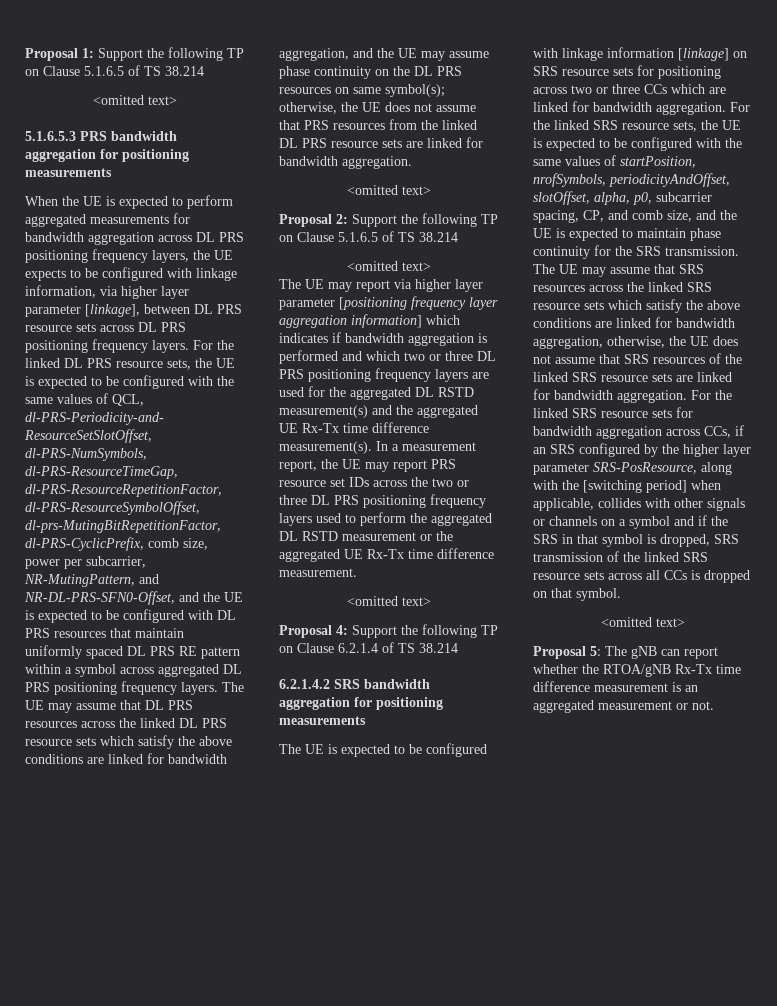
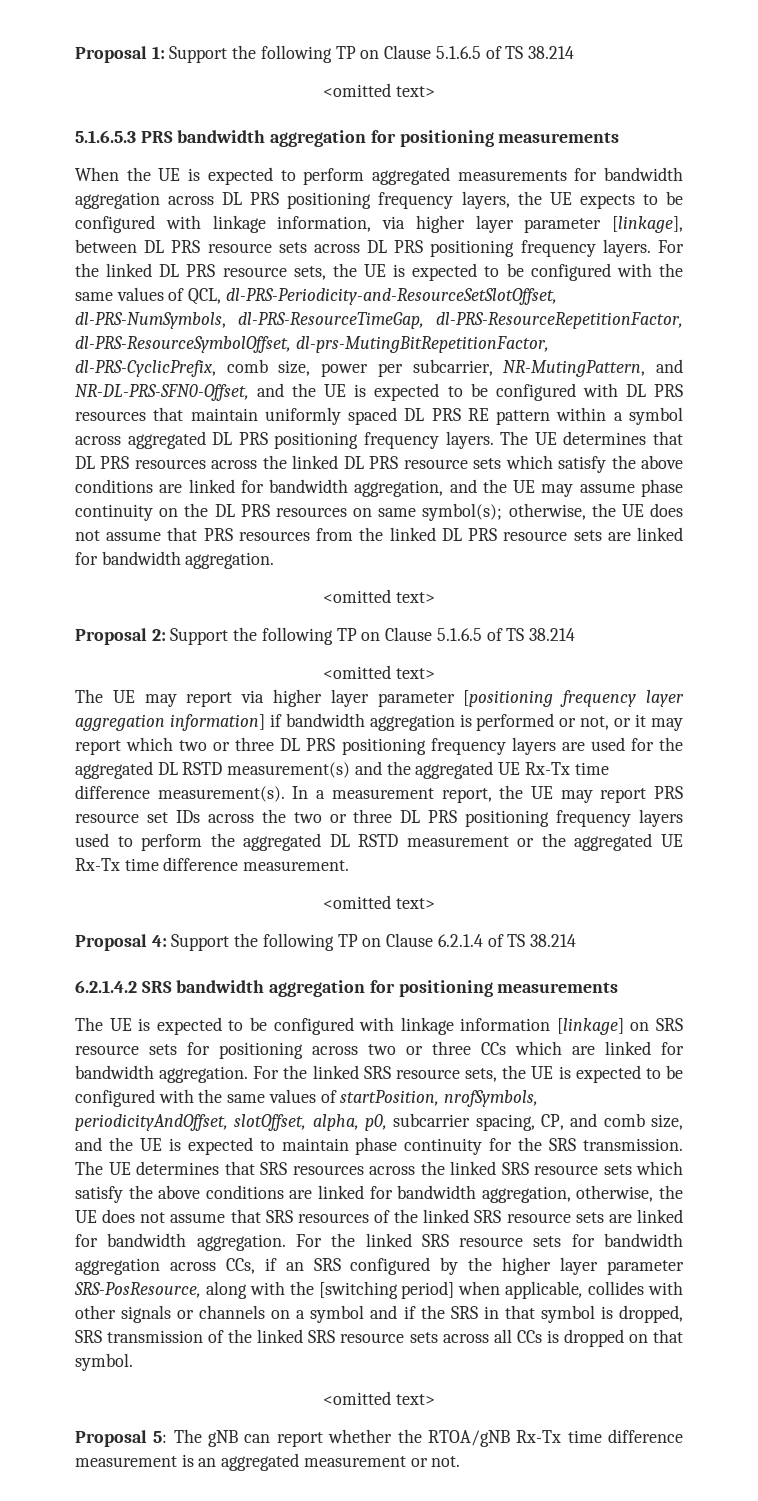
- The UE may assume that DL PRS resources across the linked DL PRS resource sets which satisfy the above conditions are linked for bandwidth aggregation, and the UE may assume phase continuity on the DL PRS resources on same symbol(s); otherwise, the UE does not assume that PRS resources from the linked DL PRS resource sets are linked for bandwidth aggregation.
+ The UE determines that DL PRS resources across the linked DL PRS resource sets which satisfy the above conditions are linked for bandwidth aggregation, and the UE may assume phase continuity on the DL PRS resources on same symbol(s); otherwise, the UE does not assume that PRS resources from the linked DL PRS resource sets are linked for bandwidth aggregation.
- The UE may report via higher layer parameter [positioning frequency layer aggregation information] which indicates if bandwidth aggregation is performed and which two or three DL PRS positioning frequency layers are used for the aggregated DL RSTD measurement(s) and the aggregated UE Rx-Tx time difference measurement(s).
+ The UE may report via higher layer parameter [positioning frequency layer aggregation information] if bandwidth aggregation is performed or not, or it may report which two or three DL PRS positioning frequency layers are used for the aggregated DL RSTD measurement(s) and the aggregated UE Rx-Tx time difference measurement(s).
- The UE may assume that SRS resources across the linked SRS resource sets which satisfy the above conditions are linked for bandwidth aggregation, otherwise, the UE does not assume that SRS resources of the linked SRS resource sets are linked for bandwidth aggregation.
+ The UE determines that SRS resources across the linked SRS resource sets which satisfy the above conditions are linked for bandwidth aggregation, otherwise, the UE does not assume that SRS resources of the linked SRS resource sets are linked for bandwidth aggregation.

